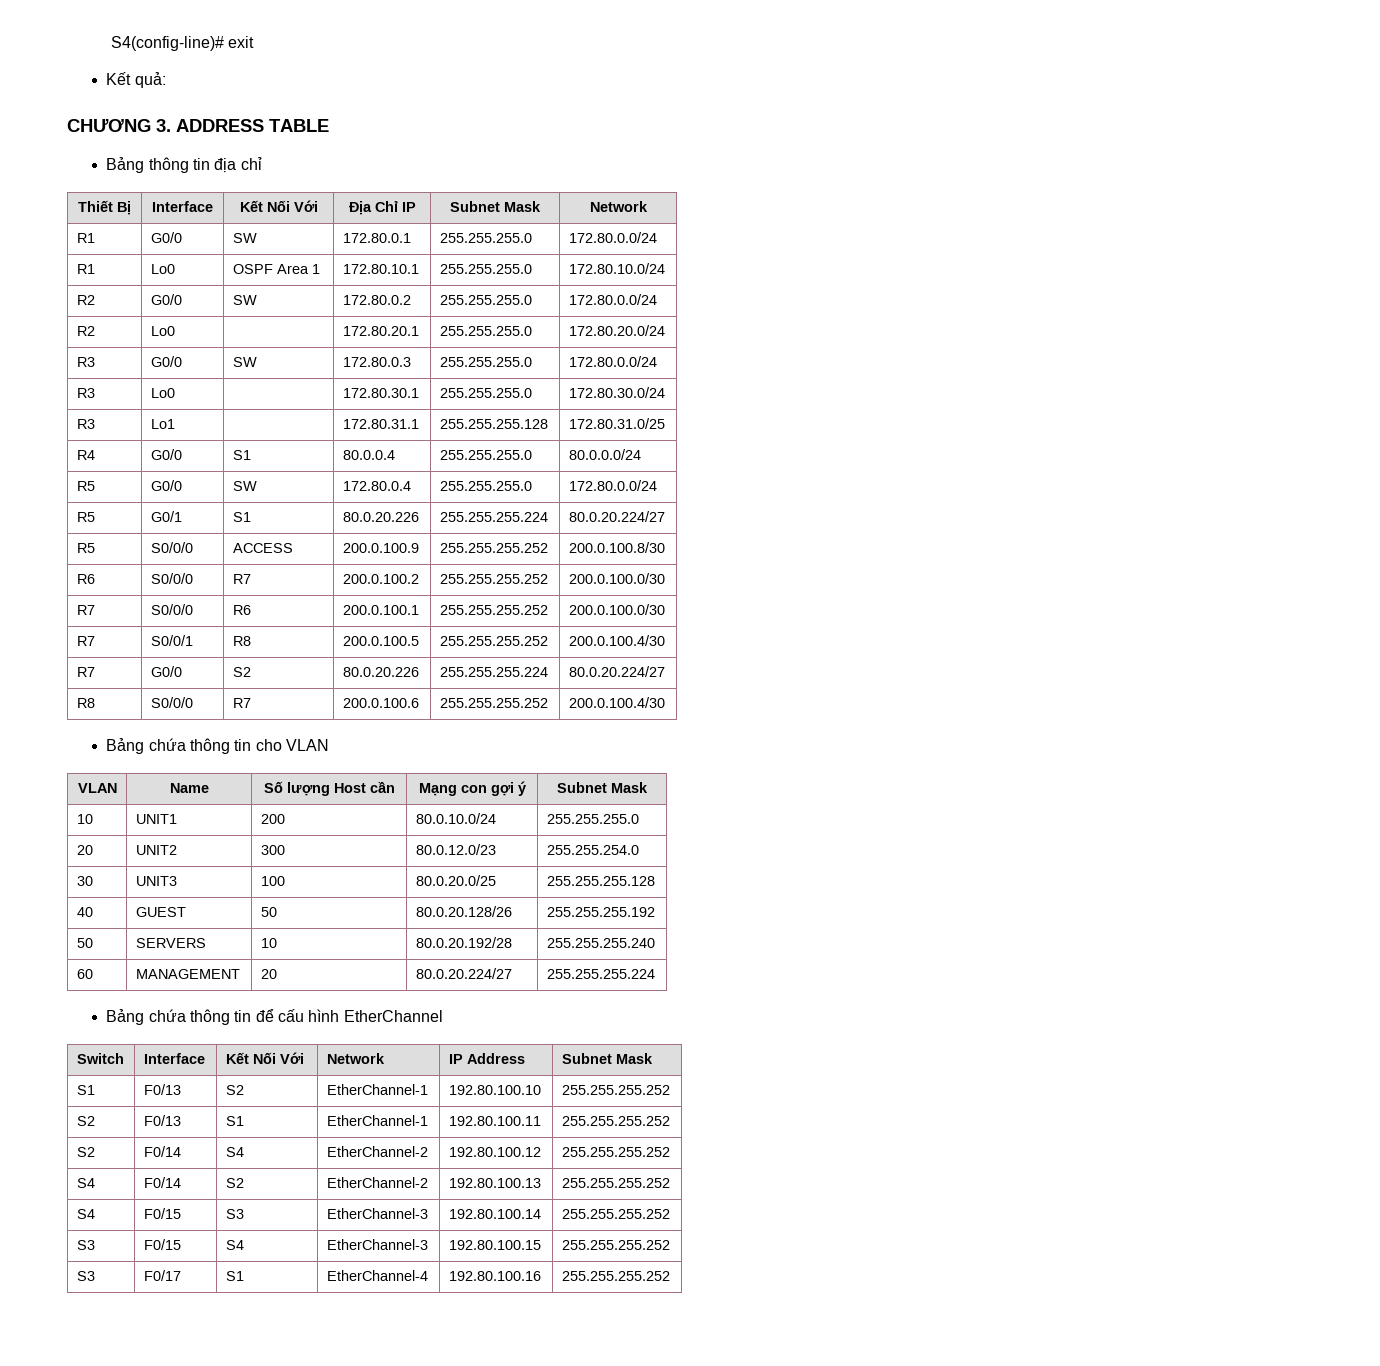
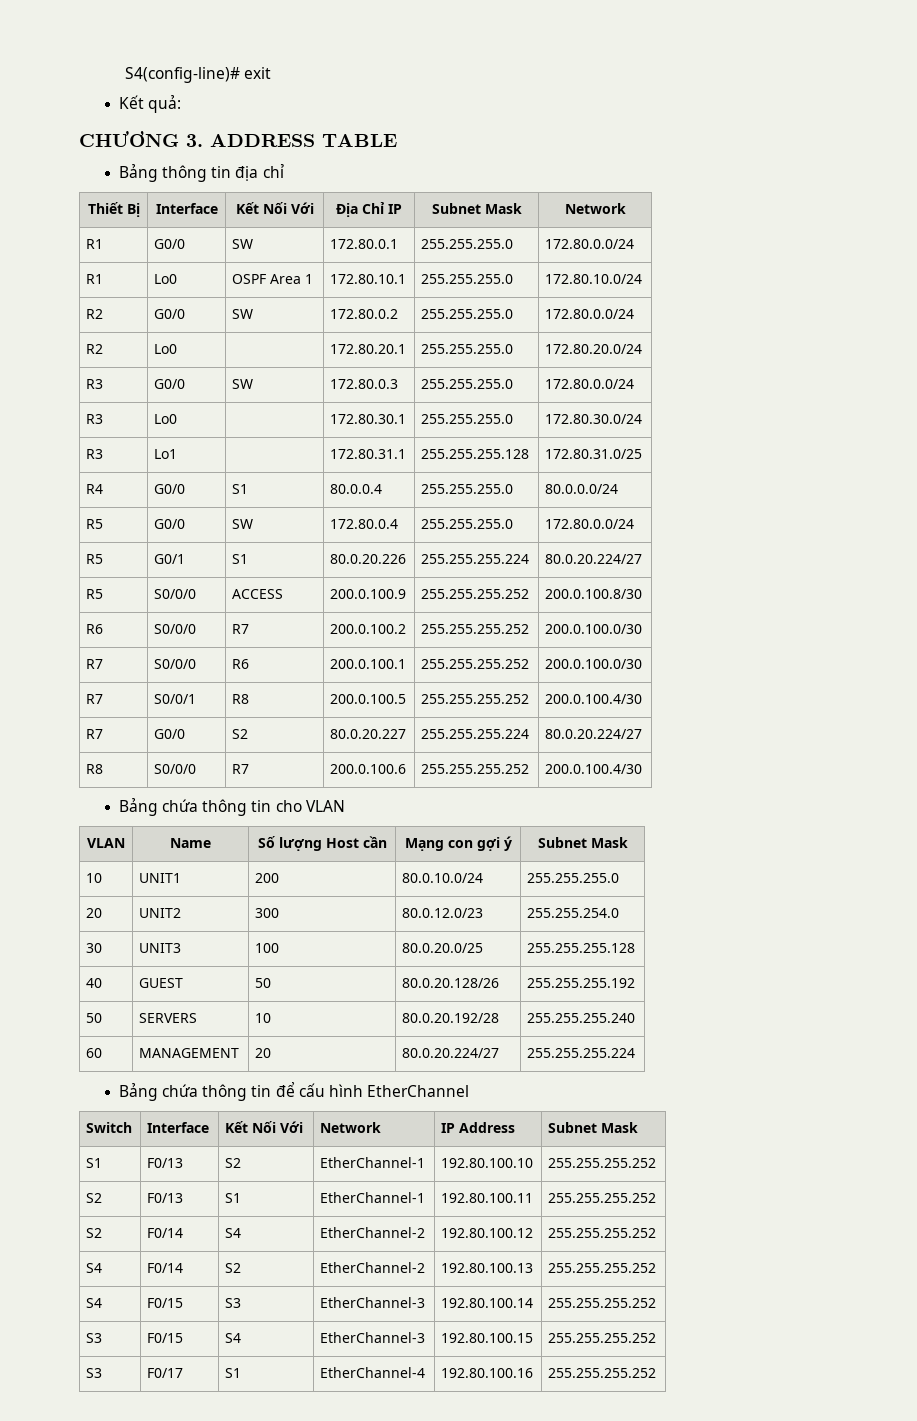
- R7 | G0/0 | S2 | 80.0.20.226 | 255.255.255.224 | 80.0.20.224/27
+ R7 | G0/0 | S2 | 80.0.20.227 | 255.255.255.224 | 80.0.20.224/27

